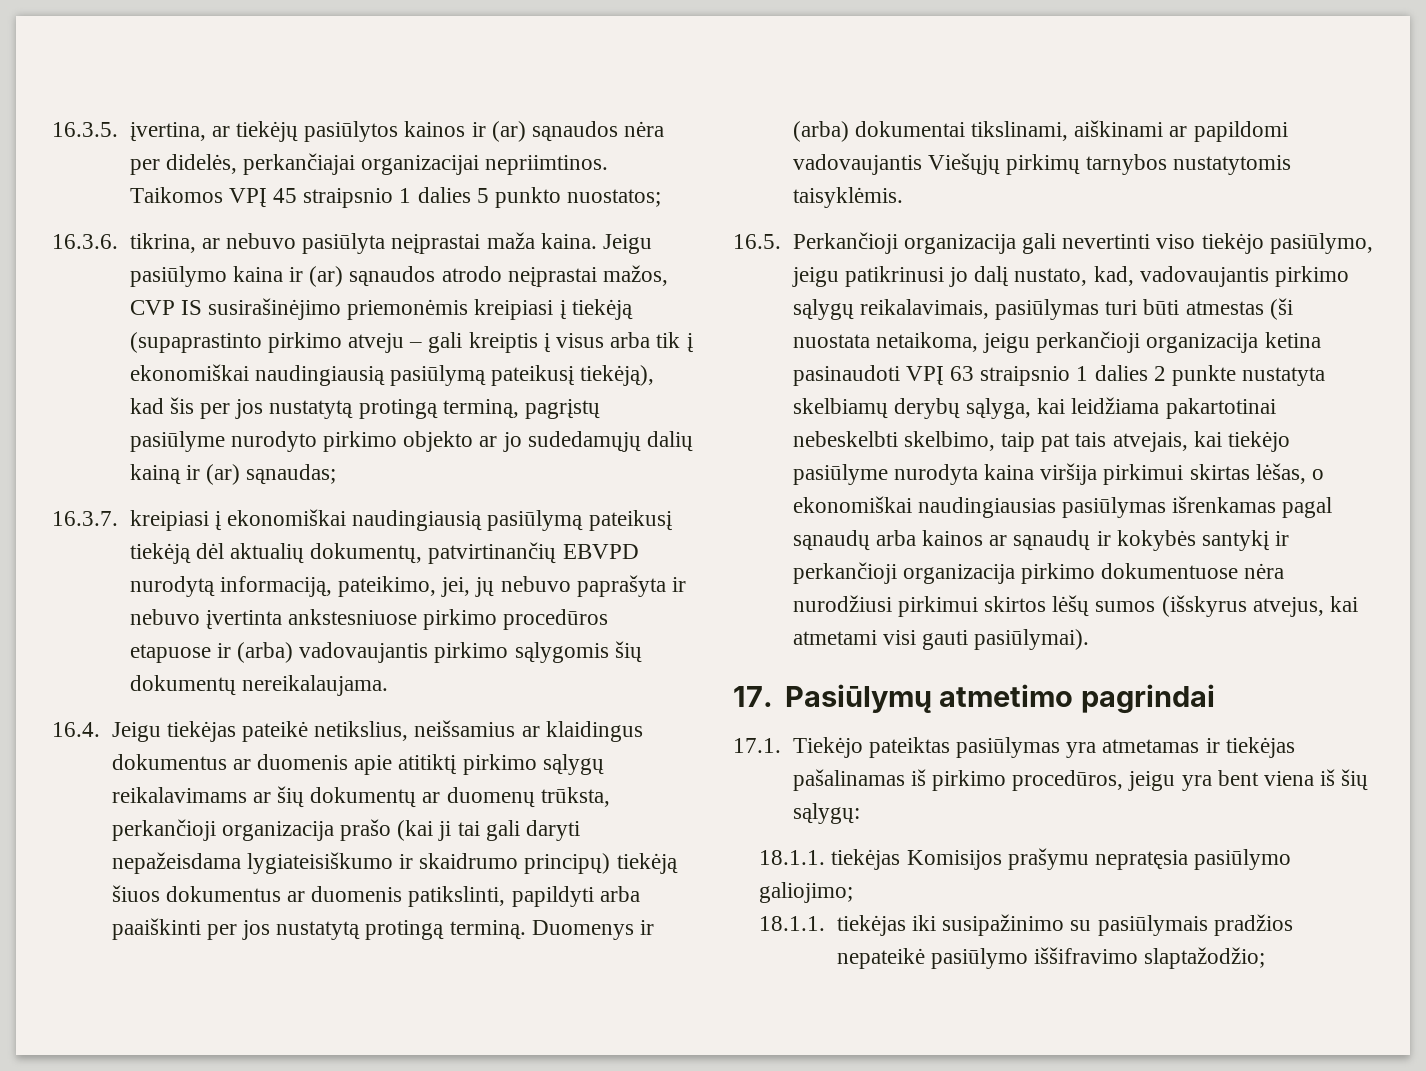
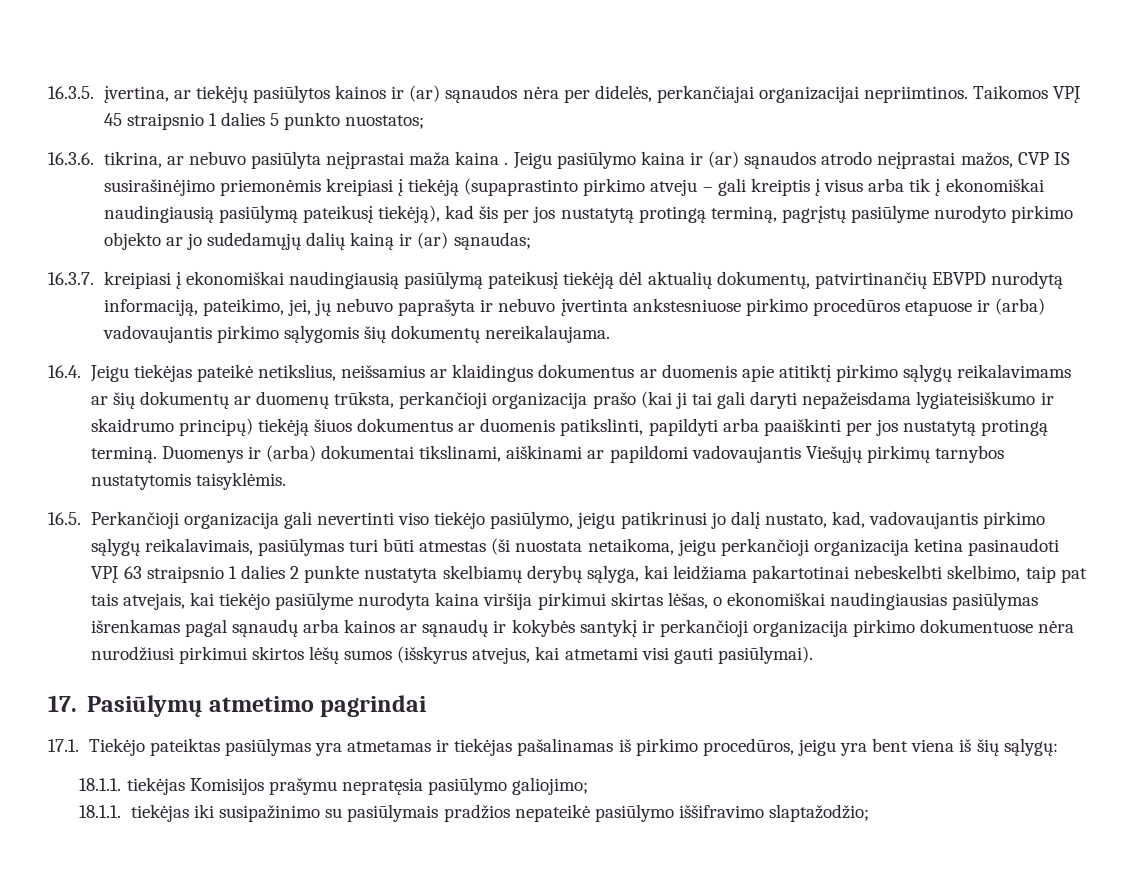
- 16.3.6. tikrina, ar nebuvo pasiūlyta neįprastai maža kaina.
+ 16.3.6. tikrina, ar nebuvo pasiūlyta neįprastai maža kaina .

